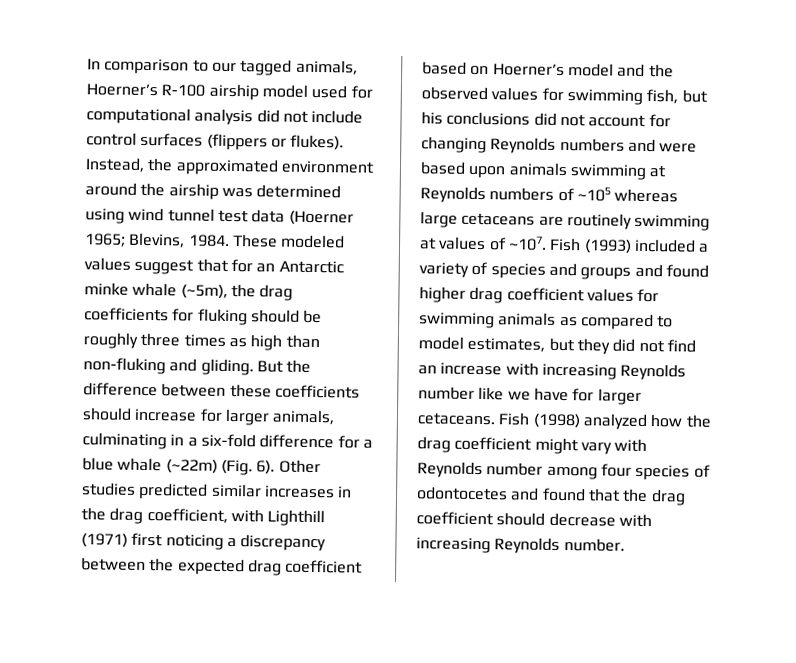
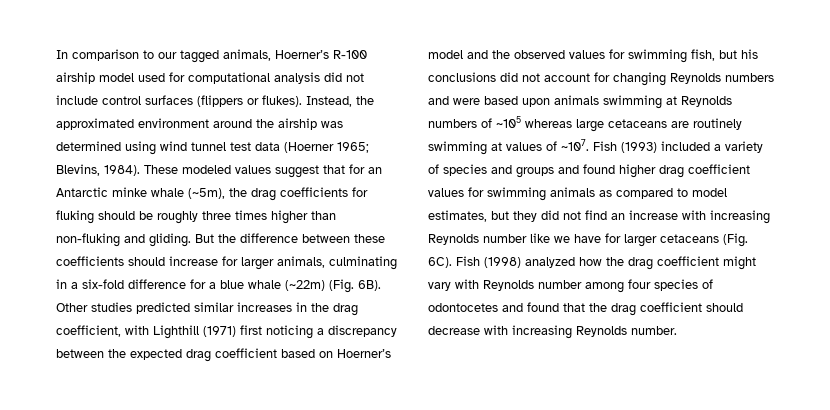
- Instead, the approximated environment around the airship was determined using wind tunnel test data (Hoerner 1965; Blevins, 1984.
+ Instead, the approximated environment around the airship was determined using wind tunnel test data (Hoerner 1965; Blevins, 1984).
- These modeled values suggest that for an Antarctic minke whale (~5m), the drag coefficients for fluking should be roughly three times as high than non-fluking and gliding.
+ These modeled values suggest that for an Antarctic minke whale (~5m), the drag coefficients for fluking should be roughly three times higher than non-fluking and gliding.
- But the difference between these coefficients should increase for larger animals, culminating in a six-fold difference for a blue whale (~22m) (Fig. 6).
+ But the difference between these coefficients should increase for larger animals, culminating in a six-fold difference for a blue whale (~22m) (Fig. 6B).
- Fish (1993) included a variety of species and groups and found higher drag coefficient values for swimming animals as compared to model estimates, but they did not find an increase with increasing Reynolds number like we have for larger cetaceans.
+ Fish (1993) included a variety of species and groups and found higher drag coefficient values for swimming animals as compared to model estimates, but they did not find an increase with increasing Reynolds number like we have for larger cetaceans (Fig. 6C).

